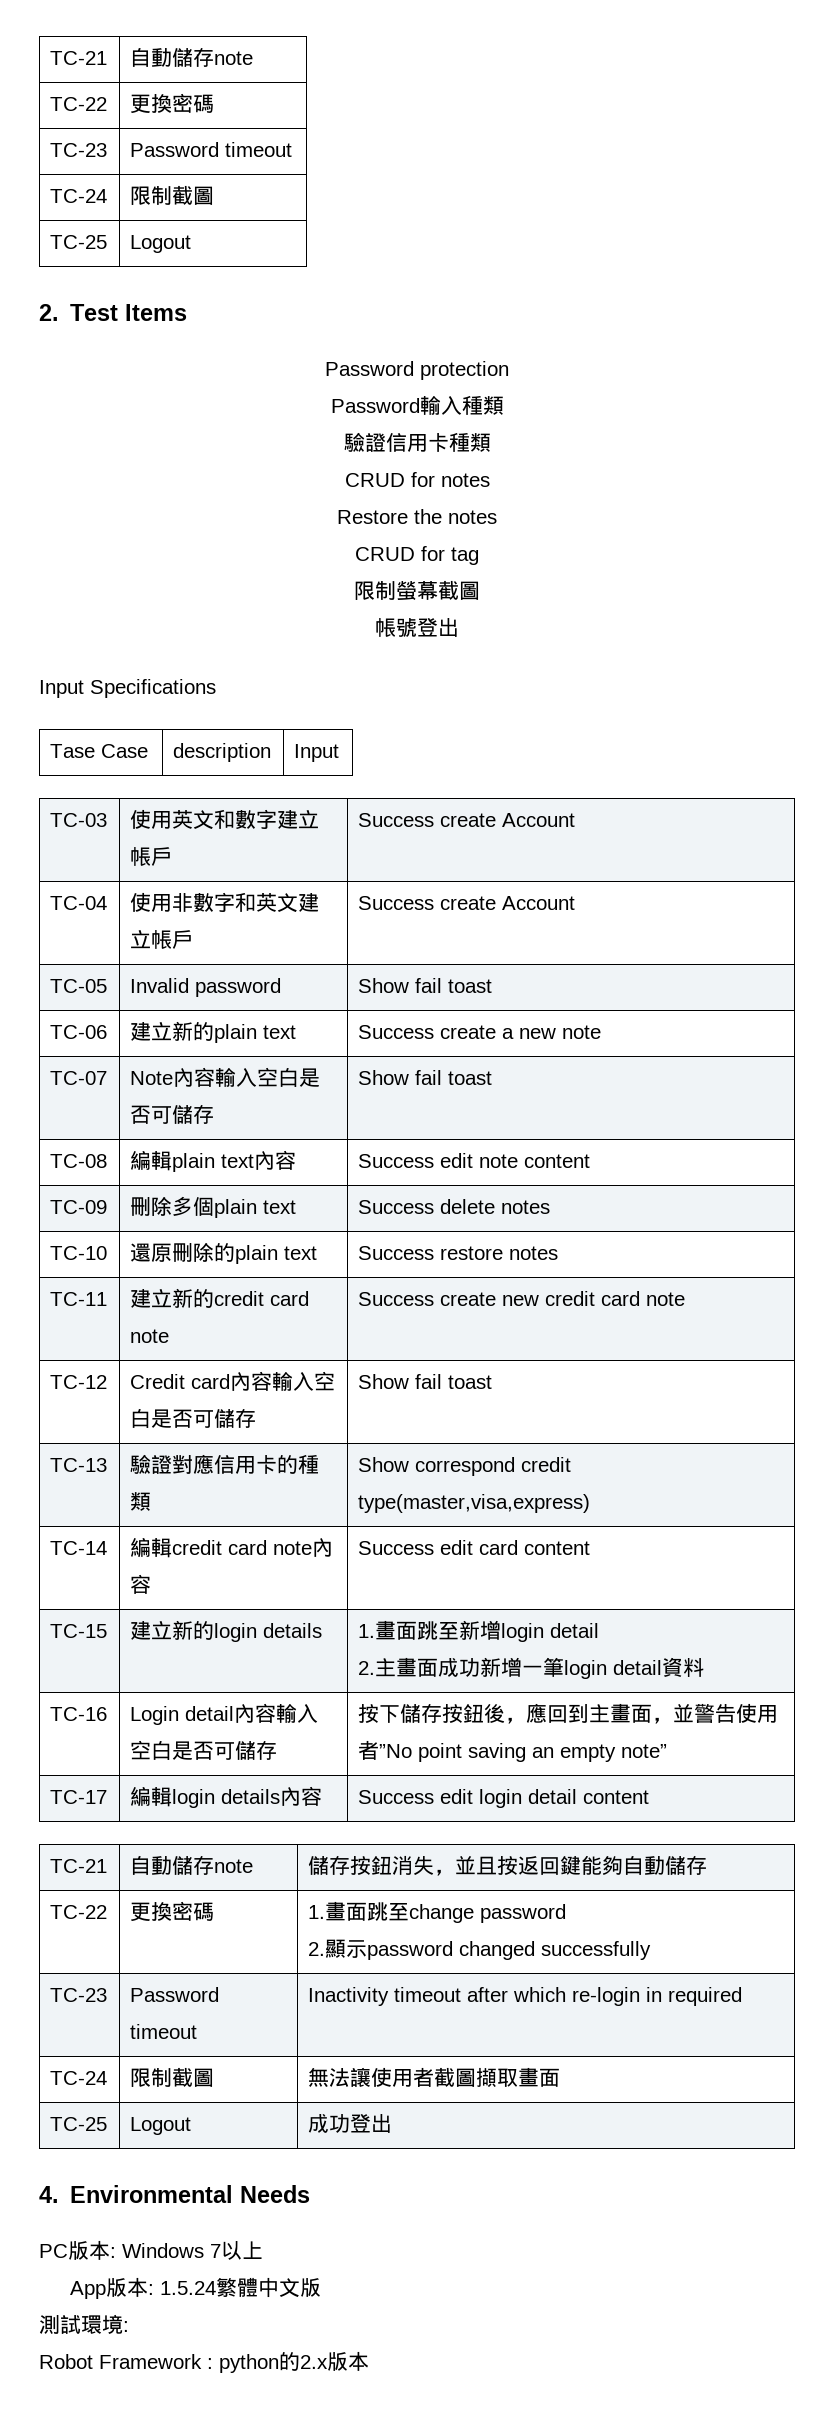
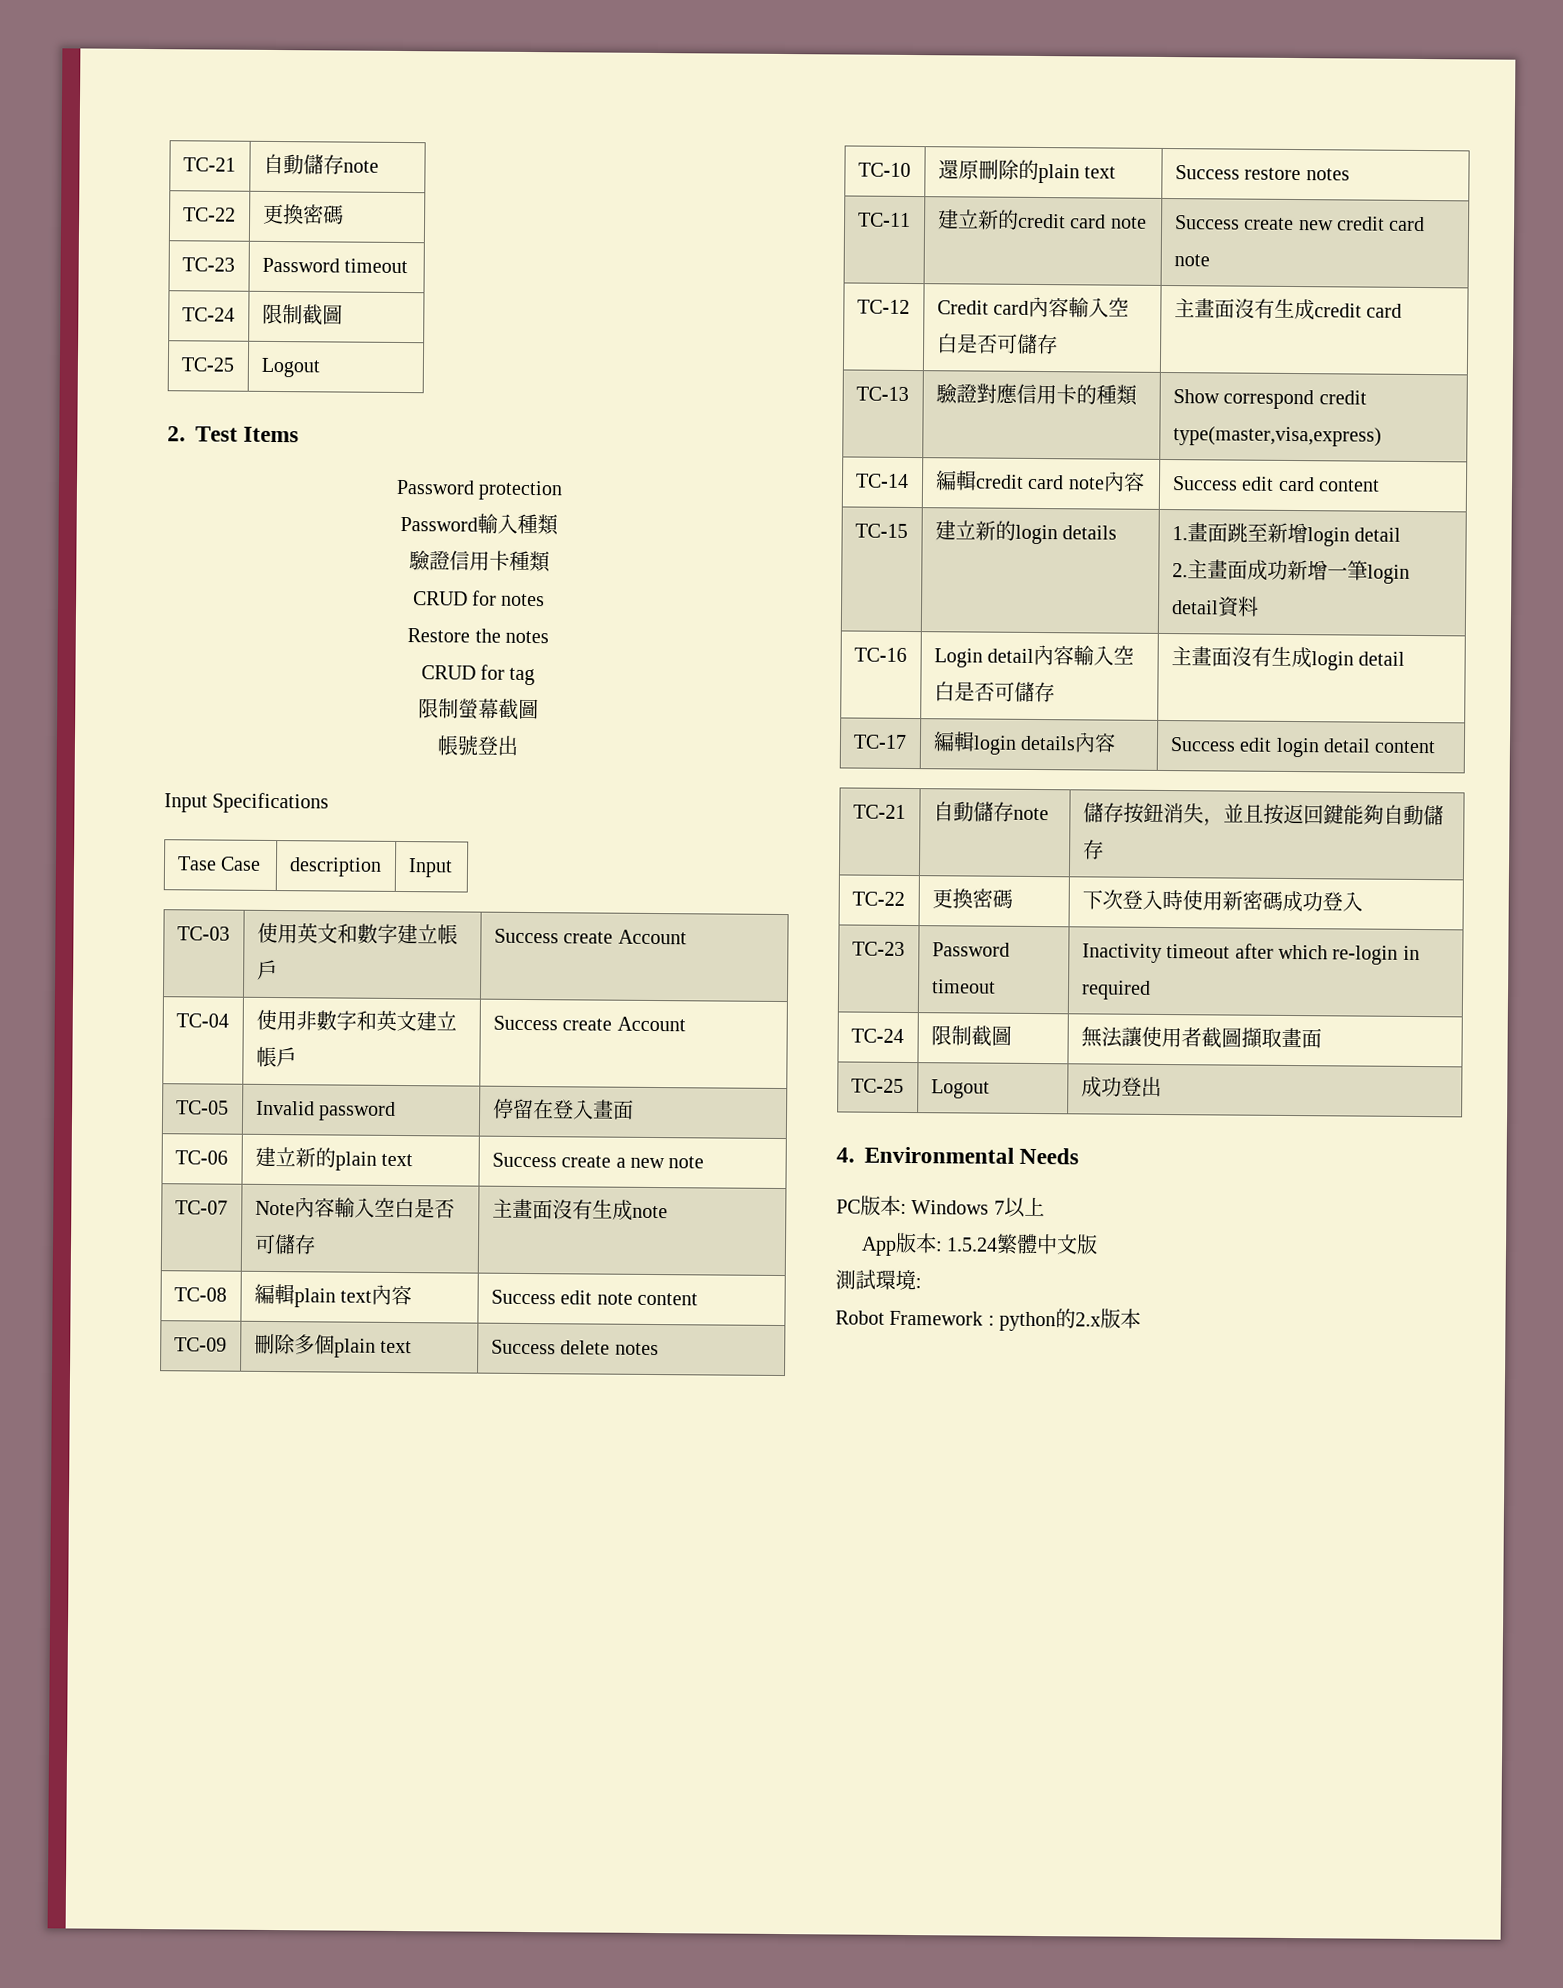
- TC-05 | Invalid password | Show fail toast
+ TC-05 | Invalid password | 停留在登入畫面
- TC-07 | Note內容輸入空白是否可儲存 | Show fail toast
+ TC-07 | Note內容輸入空白是否可儲存 | 主畫面沒有生成note
- TC-12 | Credit card內容輸入空白是否可儲存 | Show fail toast
+ TC-12 | Credit card內容輸入空白是否可儲存 | 主畫面沒有生成credit card
- TC-16 | Login detail內容輸入空白是否可儲存 | 按下儲存按鈕後，應回到主畫面，並警告使用者”No point saving an empty note”
+ TC-16 | Login detail內容輸入空白是否可儲存 | 主畫面沒有生成login detail
- TC-22 | 更換密碼 | 1.畫面跳至change password
- 2.顯示password changed successfully
+ TC-22 | 更換密碼 | 下次登入時使用新密碼成功登入

